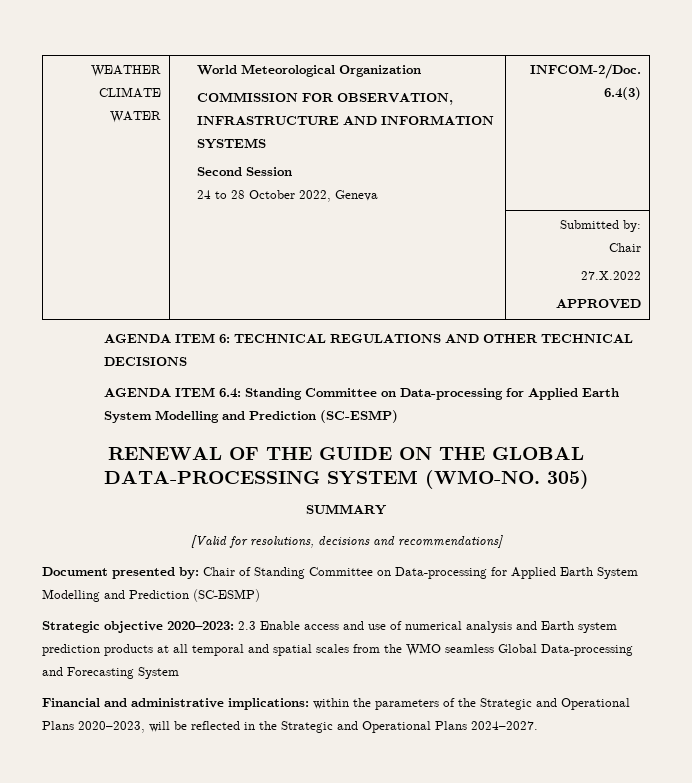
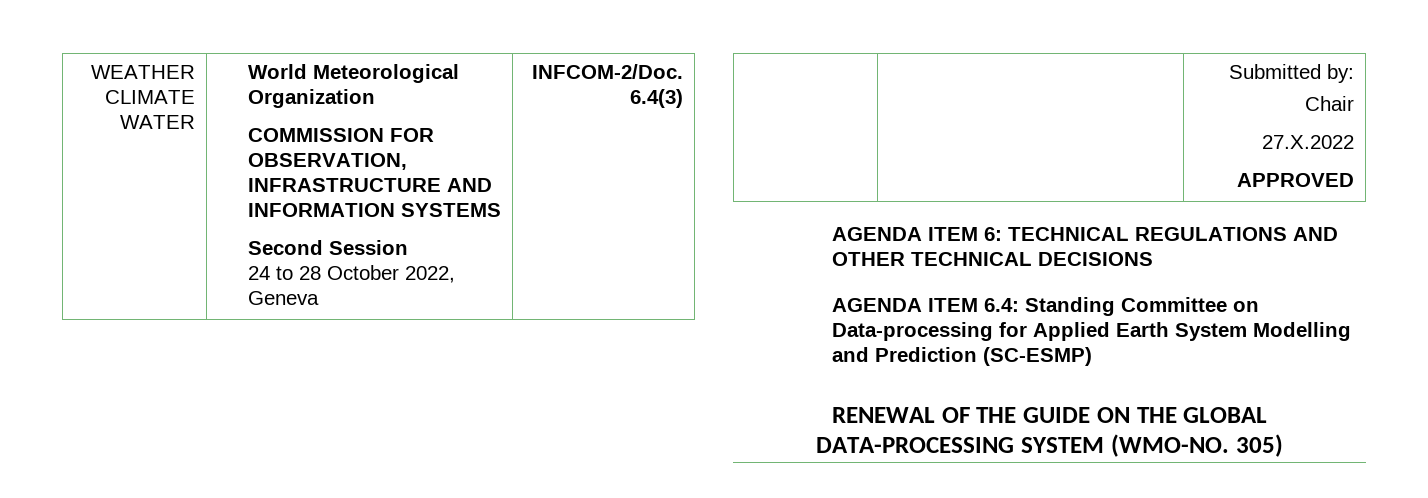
- SUMMARY
- [Valid for resolutions, decisions and recommendations]
- Document presented by: Chair of Standing Committee on Data-processing for Applied Earth System Modelling and Prediction (SC-ESMP)
- Strategic objective 2020–2023: 2.3 Enable access and use of numerical analysis and Earth system prediction products at all temporal and spatial scales from the WMO seamless Global Data-processing and Forecasting System
- Financial and administrative implications: within the parameters of the Strategic and Operational Plans 2020–2023, will be reflected in the Strategic and Operational Plans 2024–2027.

